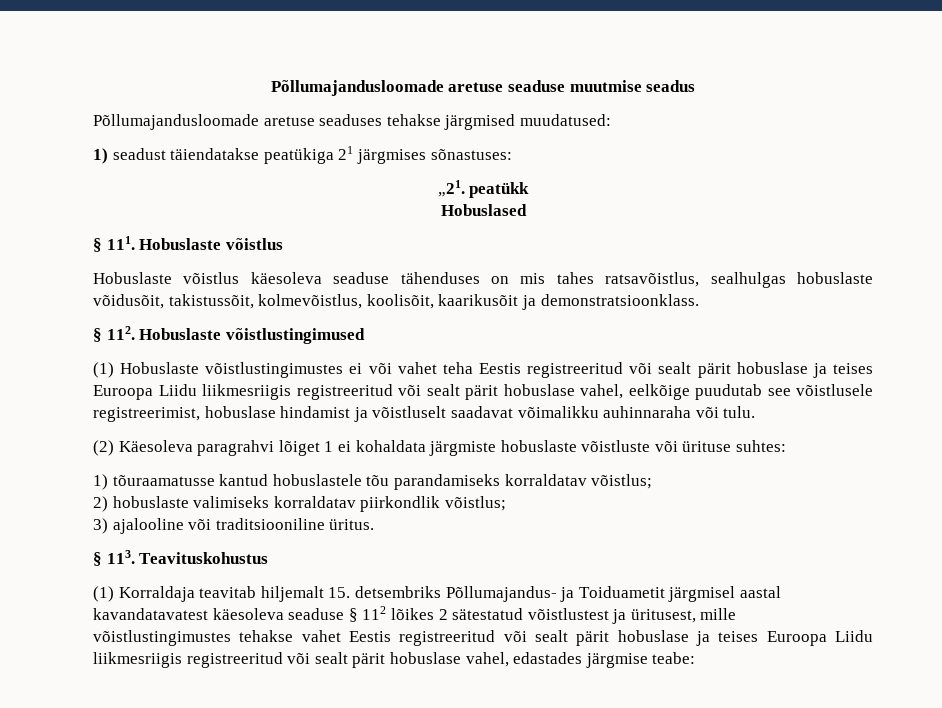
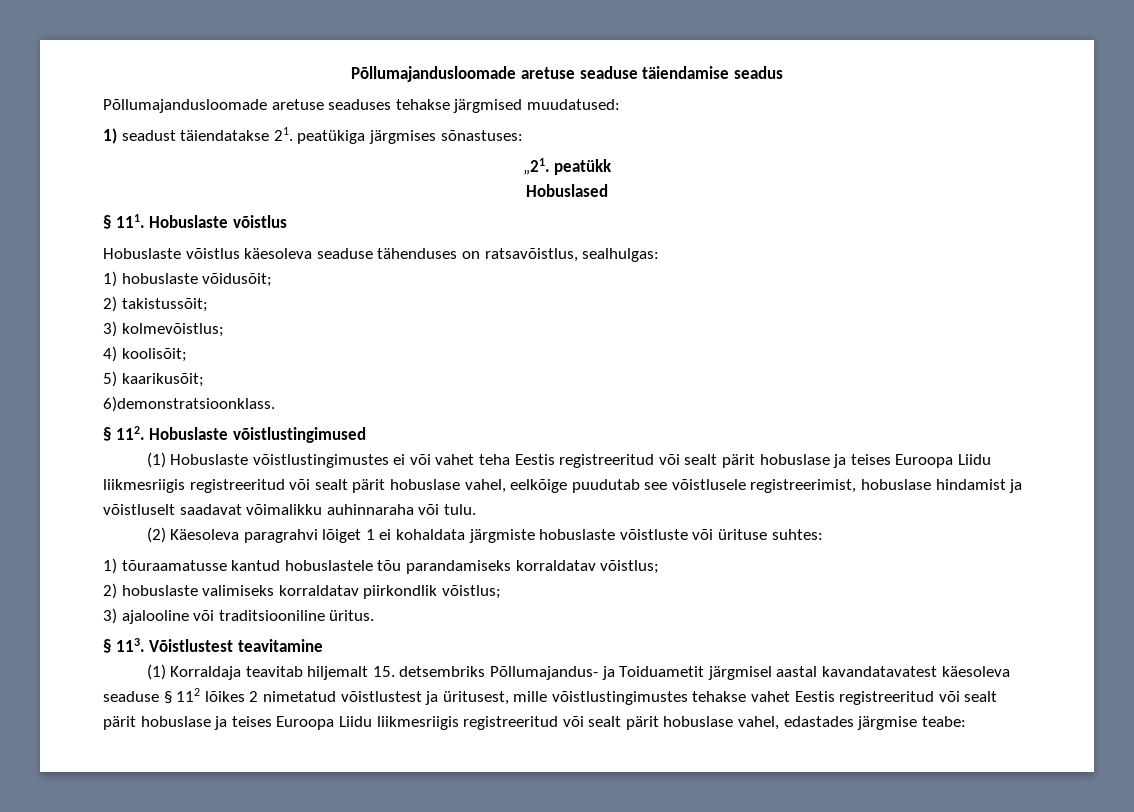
- Põllumajandusloomade aretuse seaduse muutmise seadus
+ Põllumajandusloomade aretuse seaduse täiendamise seadus
- 1) seadust täiendatakse peatükiga 21 järgmises sõnastuses:
+ 1) seadust täiendatakse 21. peatükiga järgmises sõnastuses:
- Hobuslaste võistlus käesoleva seaduse tähenduses on mis tahes ratsavõistlus, sealhulgas hobuslaste võidusõit, takistussõit, kolmevõistlus, koolisõit, kaarikusõit ja demonstratsioonklass.
+ Hobuslaste võistlus käesoleva seaduse tähenduses on ratsavõistlus, sealhulgas:
+ 1) hobuslaste võidusõit;
+ 2) takistussõit;
+ 3) kolmevõistlus;
+ 4) koolisõit;
+ 5) kaarikusõit;
+ 6)demonstratsioonklass.
- § 113. Teavituskohustus
+ § 113. Võistlustest teavitamine
- (1) Korraldaja teavitab hiljemalt 15. detsembriks Põllumajandus- ja Toiduametit järgmisel aastal kavandatavatest käesoleva seaduse § 112 lõikes 2 sätestatud võistlustest ja üritusest, mille võistlustingimustes tehakse vahet Eestis registreeritud või sealt pärit hobuslase ja teises Euroopa Liidu liikmesriigis registreeritud või sealt pärit hobuslase vahel, edastades järgmise teabe:
+ (1) Korraldaja teavitab hiljemalt 15. detsembriks Põllumajandus- ja Toiduametit järgmisel aastal kavandatavatest käesoleva seaduse § 112 lõikes 2 nimetatud võistlustest ja üritusest, mille võistlustingimustes tehakse vahet Eestis registreeritud või sealt pärit hobuslase ja teises Euroopa Liidu liikmesriigis registreeritud või sealt pärit hobuslase vahel, edastades järgmise teabe:

